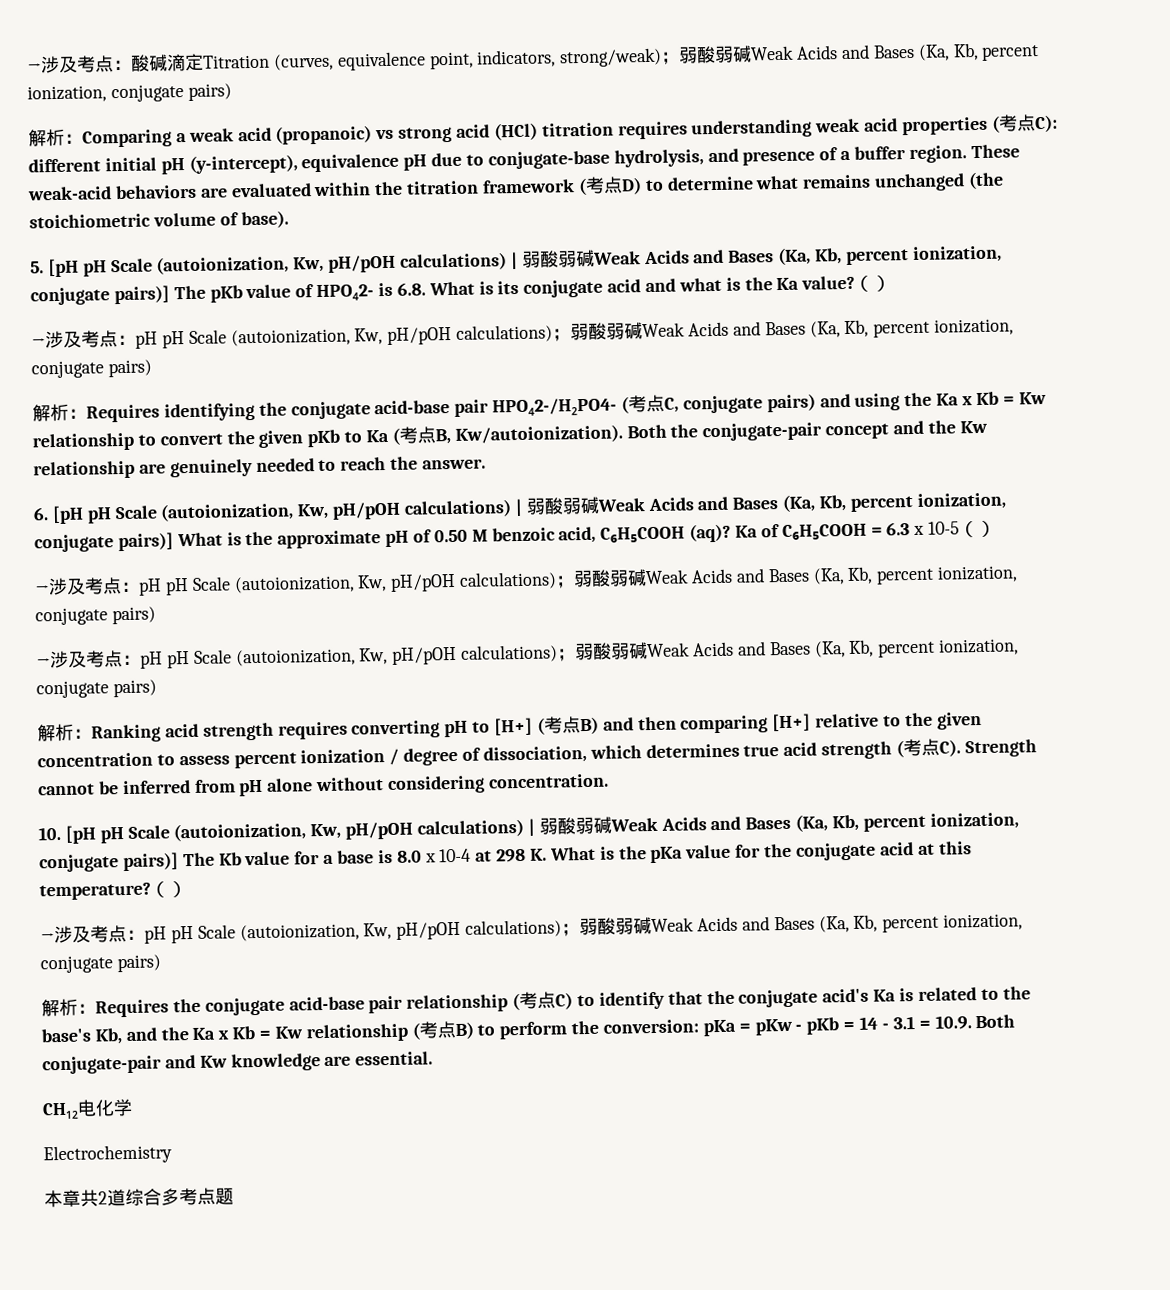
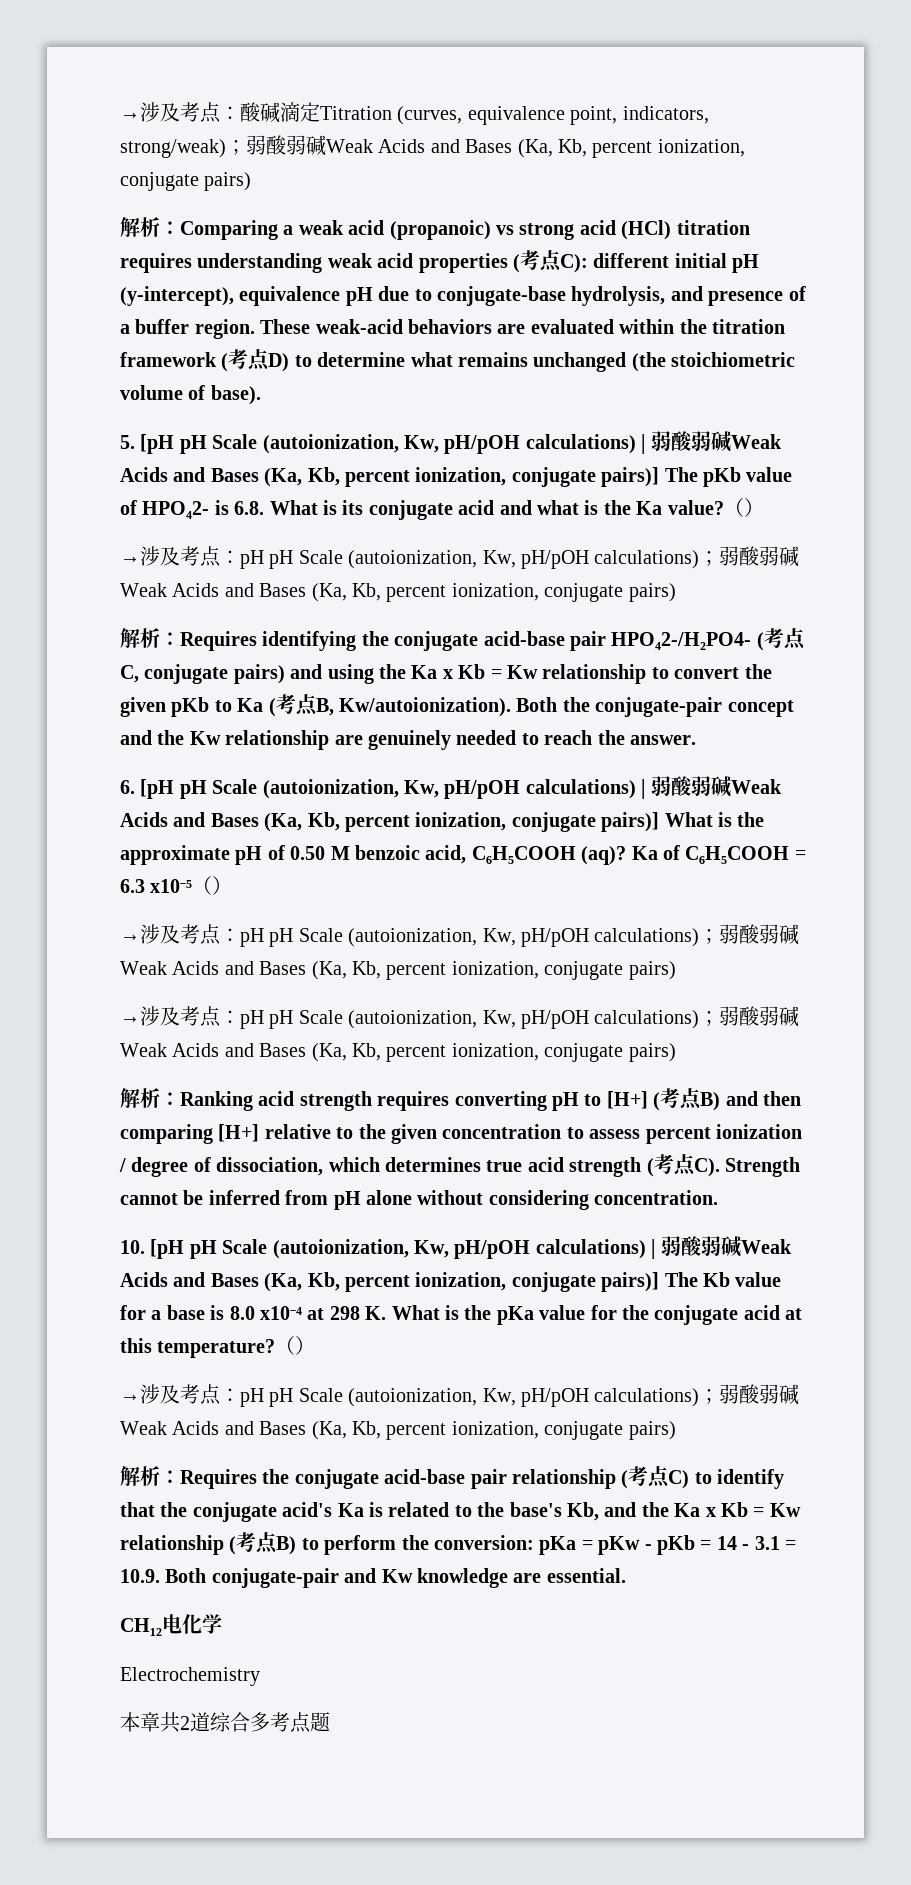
- Ka of C₆H₅COOH = 6.3 x 10-5（）
+ Ka of C₆H₅COOH = 6.3 x10⁻⁵（）
- 10. [pH pH Scale (autoionization, Kw, pH/pOH calculations) | 弱酸弱碱Weak Acids and Bases (Ka, Kb, percent ionization, conjugate pairs)] The Kb value for a base is 8.0 x 10-4 at 298 K. What is the pKa value for the conjugate acid at this temperature?
+ 10. [pH pH Scale (autoionization, Kw, pH/pOH calculations) | 弱酸弱碱Weak Acids and Bases (Ka, Kb, percent ionization, conjugate pairs)] The Kb value for a base is 8.0 x10⁻⁴ at 298 K. What is the pKa value for the conjugate acid at this temperature?

